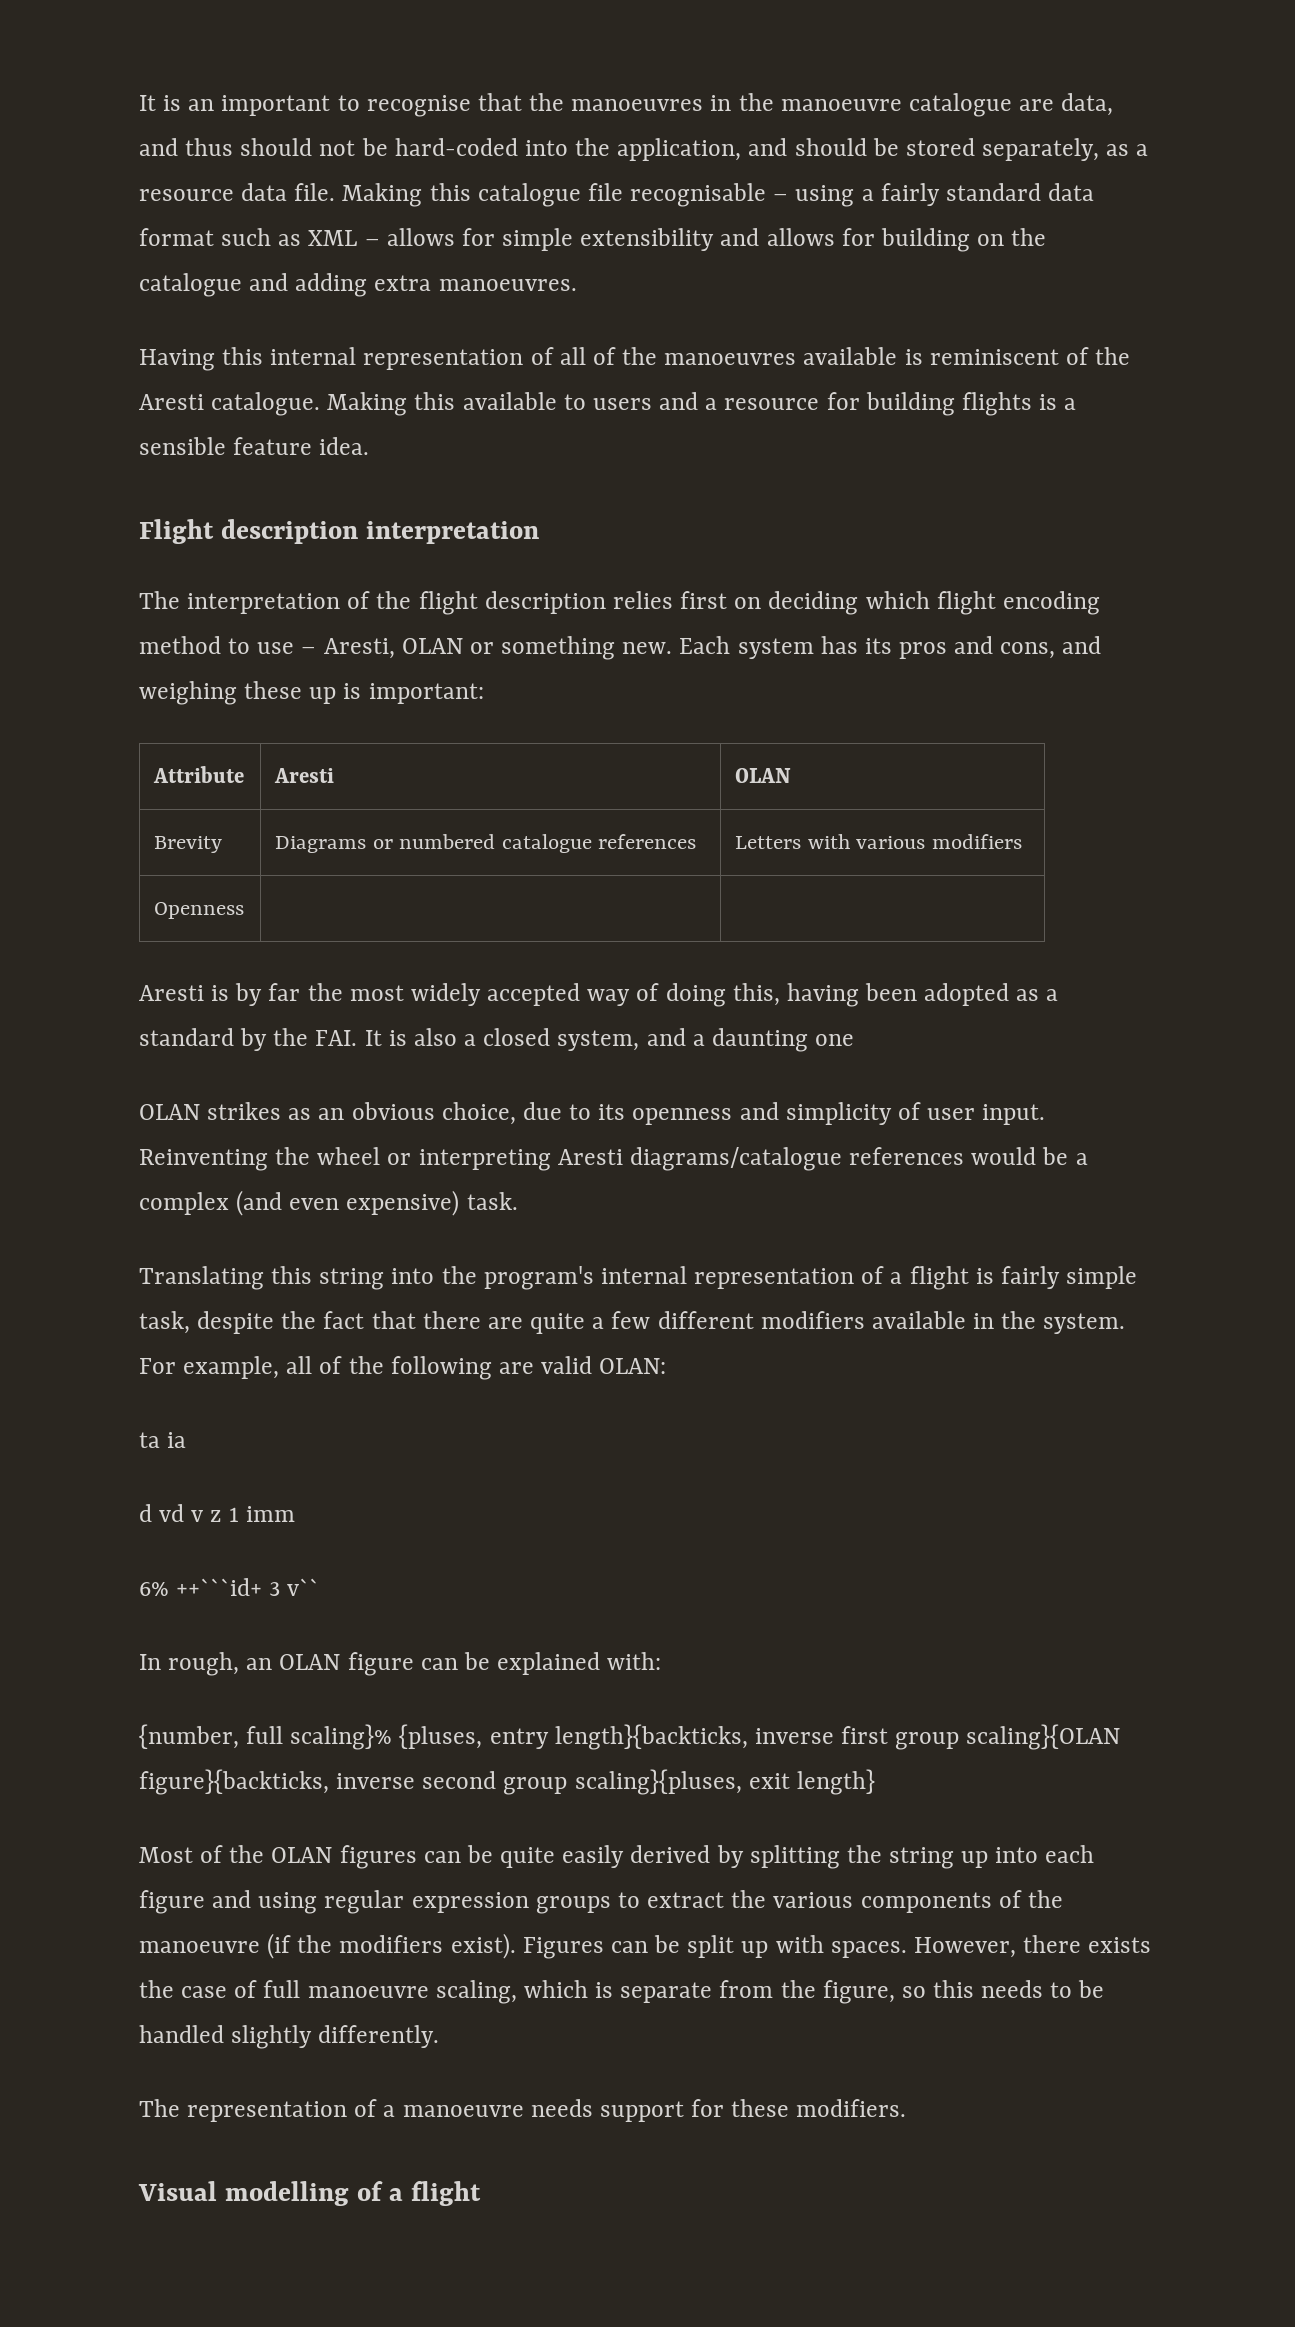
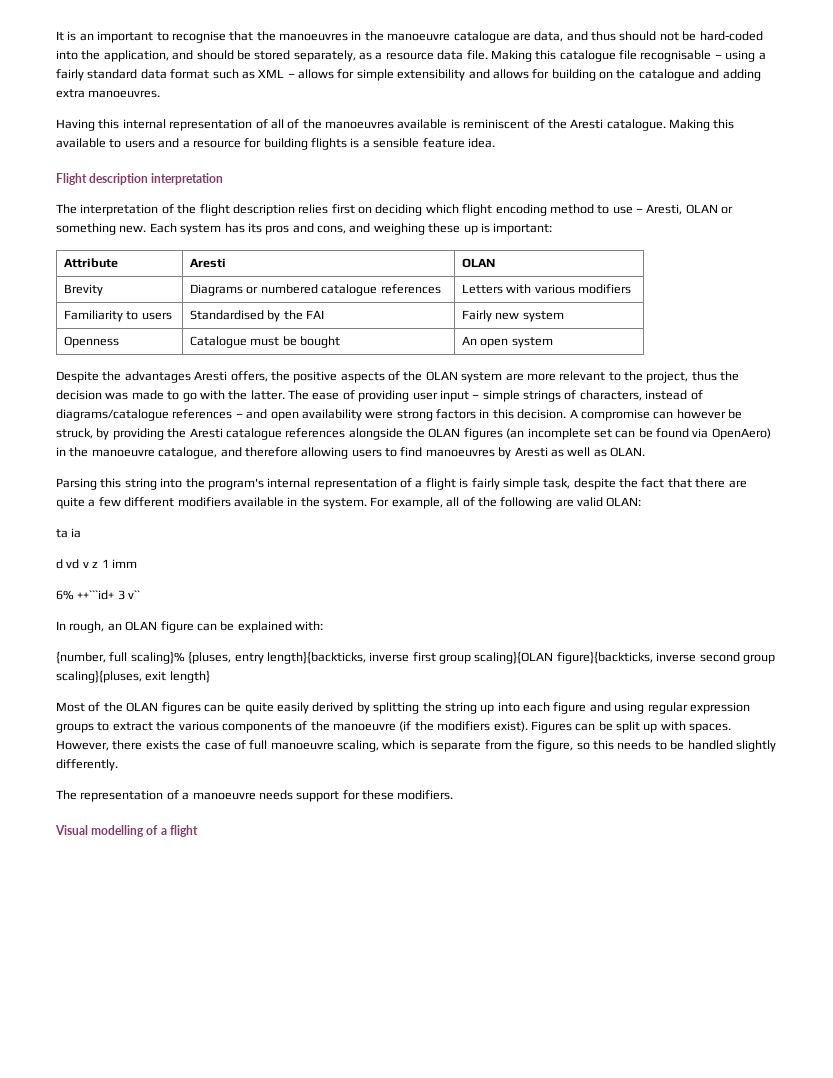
- Openness | |
- Aresti is by far the most widely accepted way of doing this, having been adopted as a standard by the FAI. It is also a closed system, and a daunting one
- OLAN strikes as an obvious choice, due to its openness and simplicity of user input. Reinventing the wheel or interpreting Aresti diagrams/catalogue references would be a complex (and even expensive) task.
- Translating this string into the program's internal representation of a flight is fairly simple task, despite the fact that there are quite a few different modifiers available in the system.
+ Familiarity to users | Standardised by the FAI | Fairly new system
+ Openness | Catalogue must be bought | An open system
+ Despite the advantages Aresti offers, the positive aspects of the OLAN system are more relevant to the project, thus the decision was made to go with the latter. The ease of providing user input – simple strings of characters, instead of diagrams/catalogue references – and open availability were strong factors in this decision. A compromise can however be struck, by providing the Aresti catalogue references alongside the OLAN figures (an incomplete set can be found via OpenAero) in the manoeuvre catalogue, and therefore allowing users to find manoeuvres by Aresti as well as OLAN.
+ Parsing this string into the program's internal representation of a flight is fairly simple task, despite the fact that there are quite a few different modifiers available in the system.

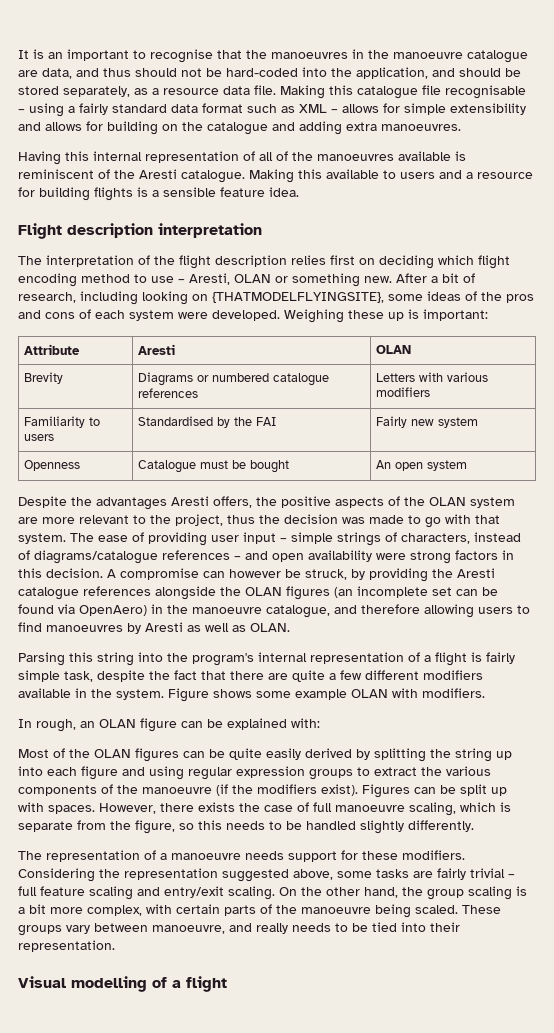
- Each system has its pros and cons, and weighing these up is important:
+ After a bit of research, including looking on {THATMODELFLYINGSITE}, some ideas of the pros and cons of each system were developed. Weighing these up is important:
- Despite the advantages Aresti offers, the positive aspects of the OLAN system are more relevant to the project, thus the decision was made to go with the latter.
+ Despite the advantages Aresti offers, the positive aspects of the OLAN system are more relevant to the project, thus the decision was made to go with that system.
- For example, all of the following are valid OLAN:
- ta ia
- d vd v z 1 imm
- 6% ++```id+ 3 v``
+ Figure shows some example OLAN with modifiers.
- {number, full scaling}% {pluses, entry length}{backticks, inverse first group scaling}{OLAN figure}{backticks, inverse second group scaling}{pluses, exit length}
+ Considering the representation suggested above, some tasks are fairly trivial – full feature scaling and entry/exit scaling. On the other hand, the group scaling is a bit more complex, with certain parts of the manoeuvre being scaled. These groups vary between manoeuvre, and really needs to be tied into their representation.

